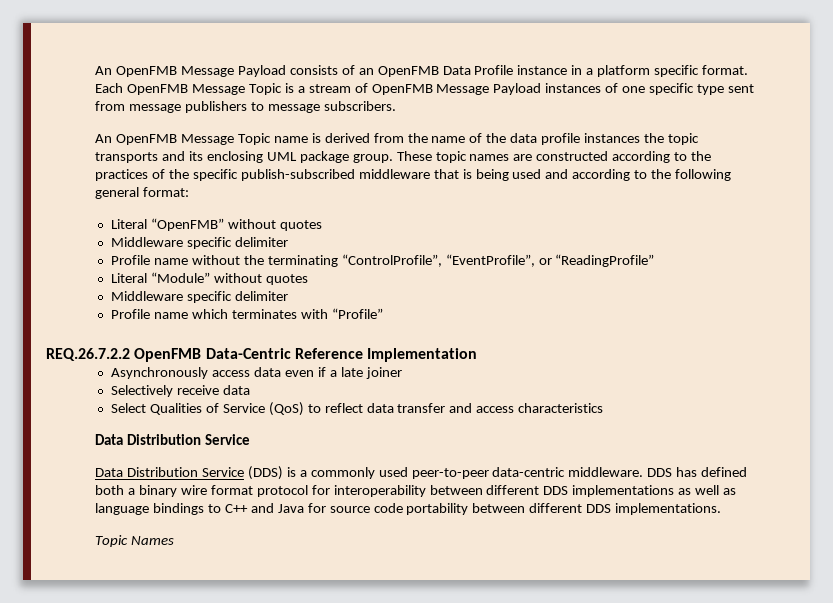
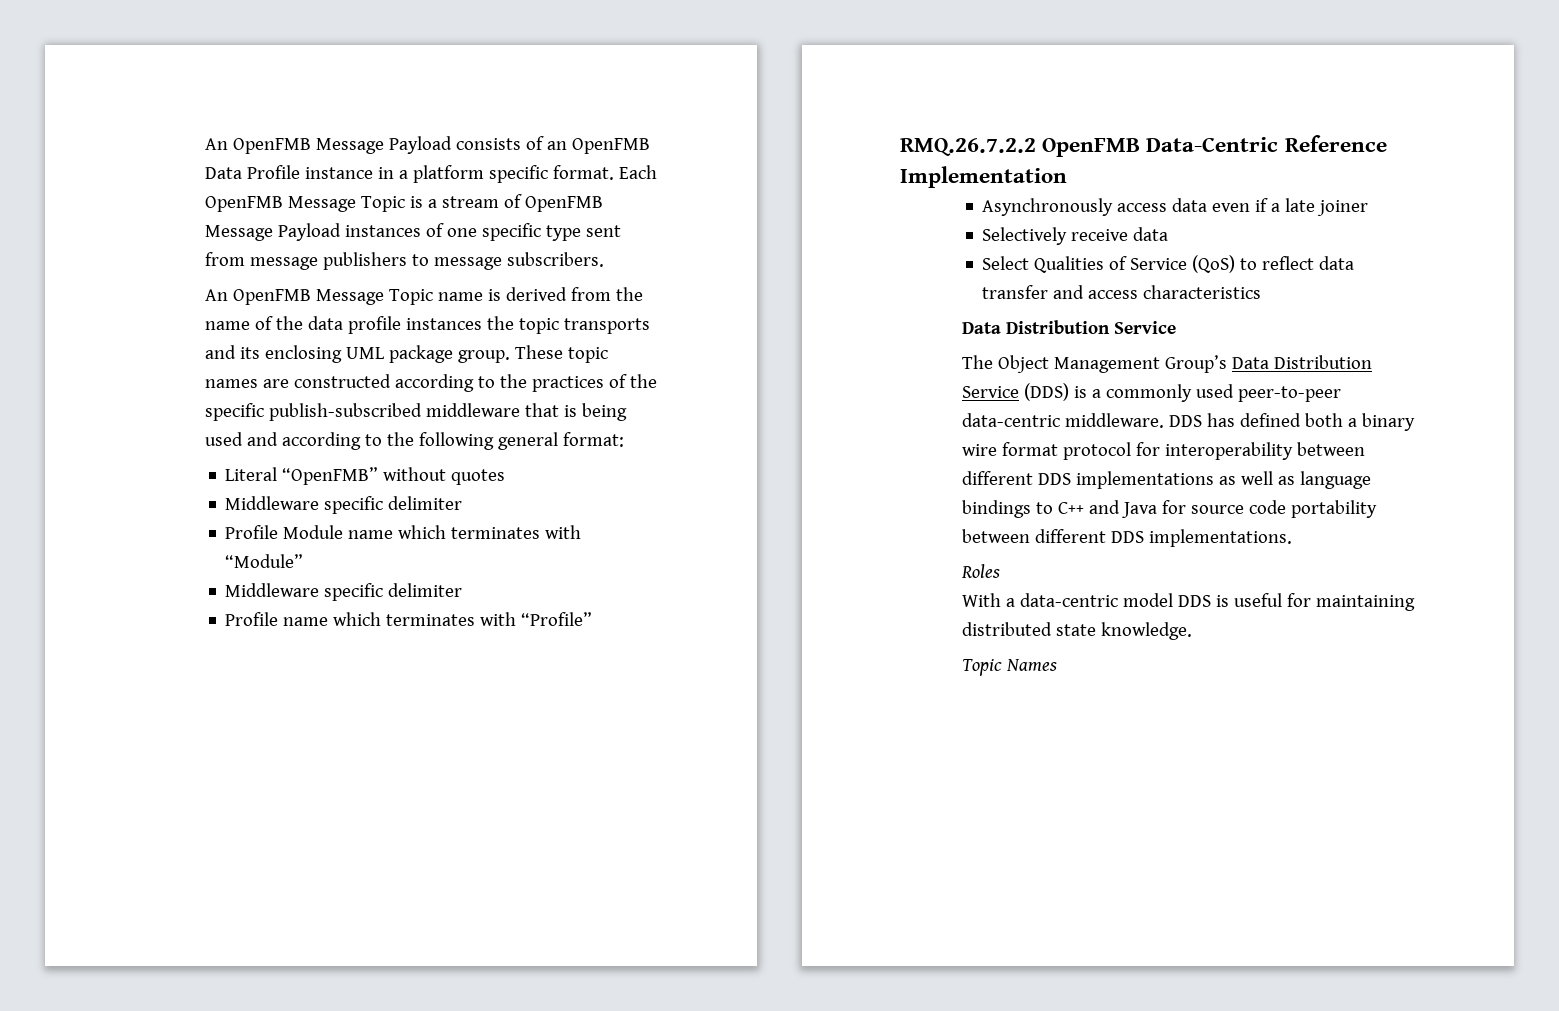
- Profile name without the terminating “ControlProfile”, “EventProfile”, or “ReadingProfile”
- Literal “Module” without quotes
+ Profile Module name which terminates with “Module”
- REQ.26.7.2.2 OpenFMB Data-Centric Reference Implementation
+ RMQ.26.7.2.2 OpenFMB Data-Centric Reference Implementation
- Data Distribution Service (DDS) is a commonly used peer-to-peer data-centric middleware.
+ The Object Management Group’s Data Distribution Service (DDS) is a commonly used peer-to-peer data-centric middleware.
+ Roles
+ With a data-centric model DDS is useful for maintaining distributed state knowledge.

